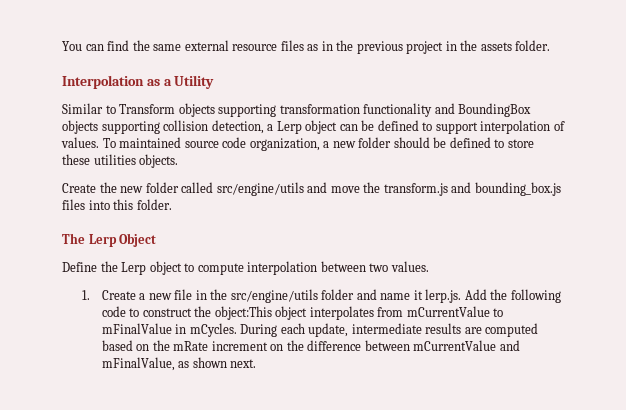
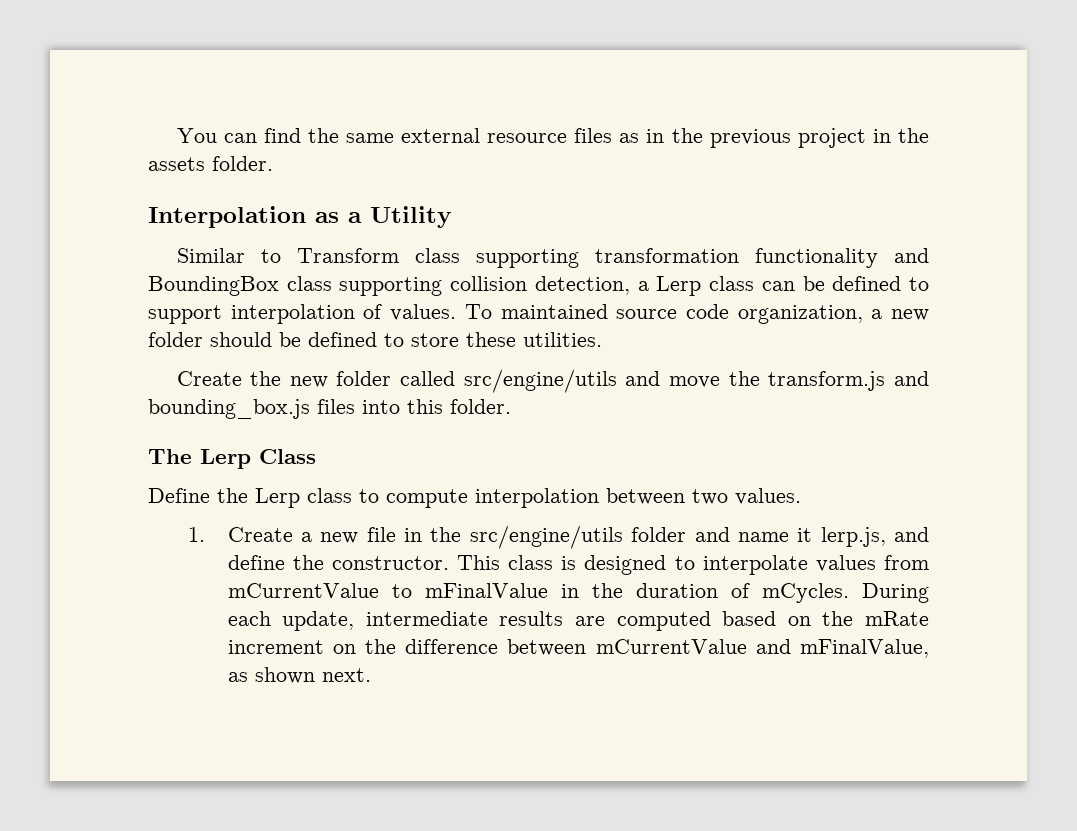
- Similar to Transform objects supporting transformation functionality and BoundingBox objects supporting collision detection, a Lerp object can be defined to support interpolation of values.
+ Similar to Transform class supporting transformation functionality and BoundingBox class supporting collision detection, a Lerp class can be defined to support interpolation of values.
- To maintained source code organization, a new folder should be defined to store these utilities objects.
+ To maintained source code organization, a new folder should be defined to store these utilities.
- The Lerp Object
+ The Lerp Class
- Define the Lerp object to compute interpolation between two values.
+ Define the Lerp class to compute interpolation between two values.
- 1. Create a new file in the src/engine/utils folder and name it lerp.js. Add the following code to construct the object:This object interpolates from mCurrentValue to mFinalValue in mCycles.
+ 1. Create a new file in the src/engine/utils folder and name it lerp.js, and define the constructor. This class is designed to interpolate values from mCurrentValue to mFinalValue in the duration of mCycles.

